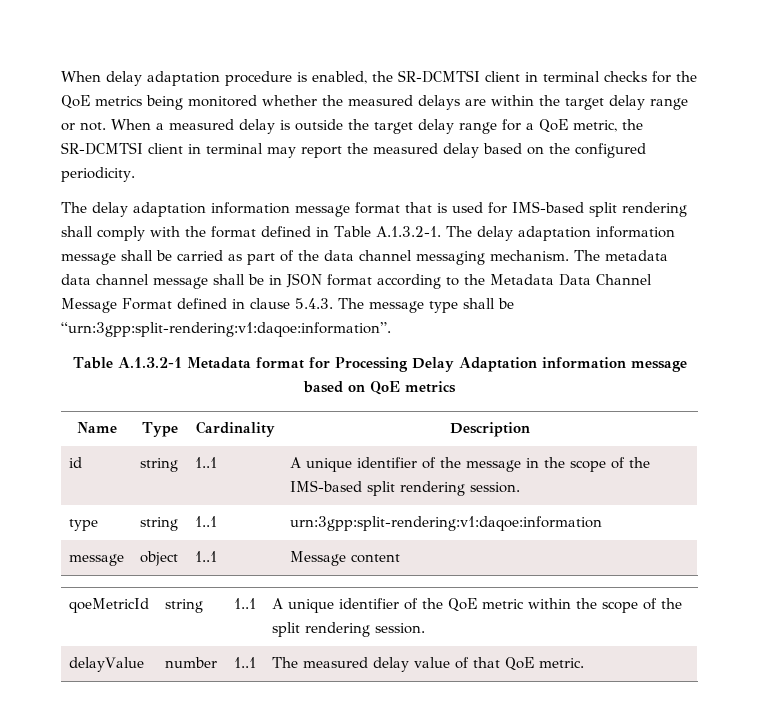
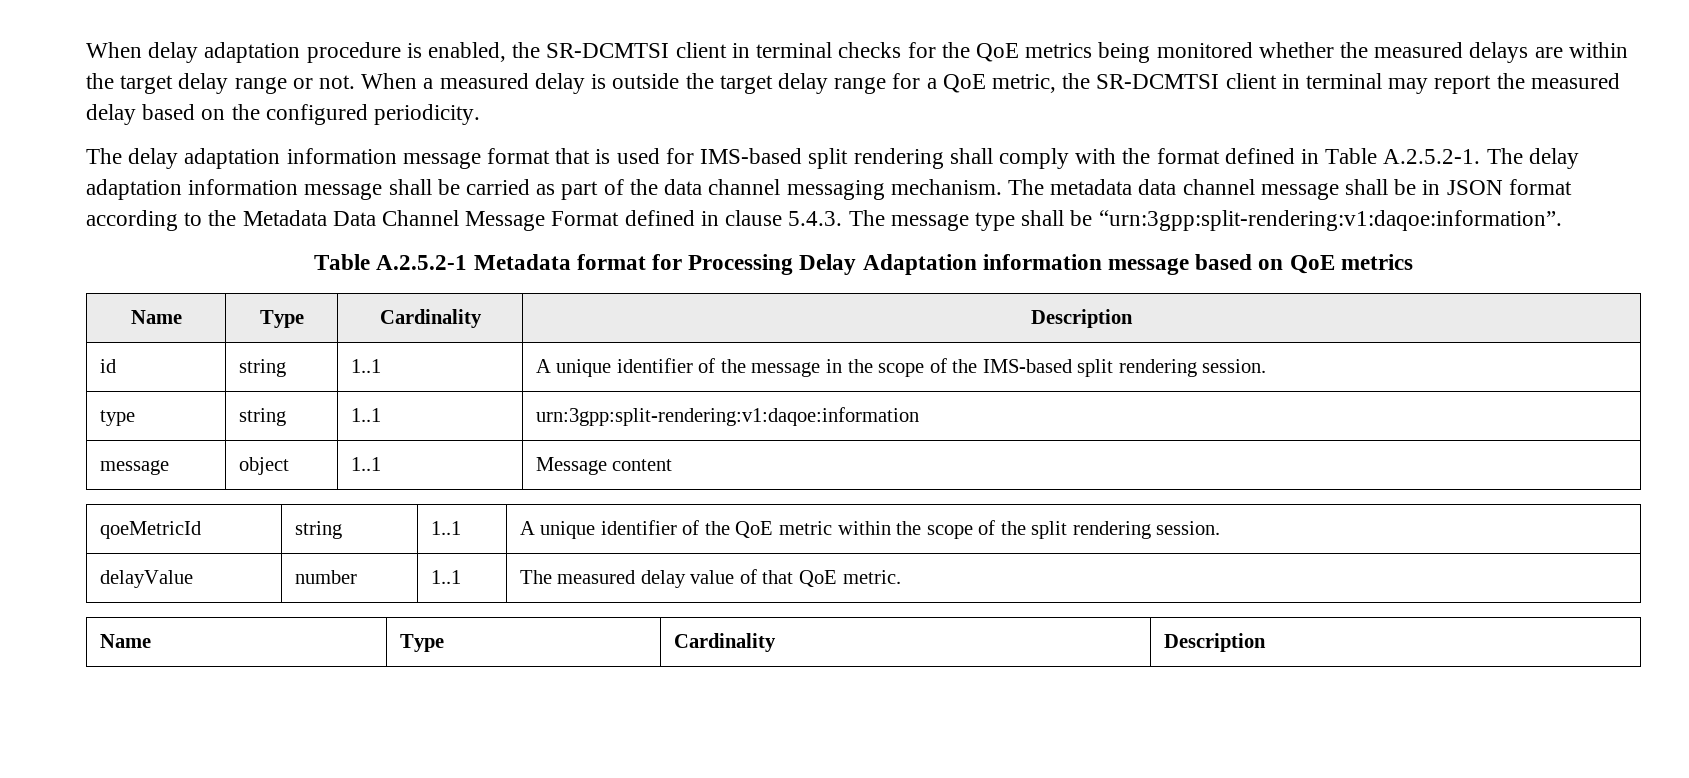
- The delay adaptation information message format that is used for IMS-based split rendering shall comply with the format defined in Table A.1.3.2-1. The delay adaptation information message shall be carried as part of the data channel messaging mechanism.
+ The delay adaptation information message format that is used for IMS-based split rendering shall comply with the format defined in Table A.2.5.2-1. The delay adaptation information message shall be carried as part of the data channel messaging mechanism.
- Table A.1.3.2-1 Metadata format for Processing Delay Adaptation information message based on QoE metrics
+ Table A.2.5.2-1 Metadata format for Processing Delay Adaptation information message based on QoE metrics
  delayValue | number | 1..1 | The measured delay value of that QoE metric.
+ Name | Type | Cardinality | Description

